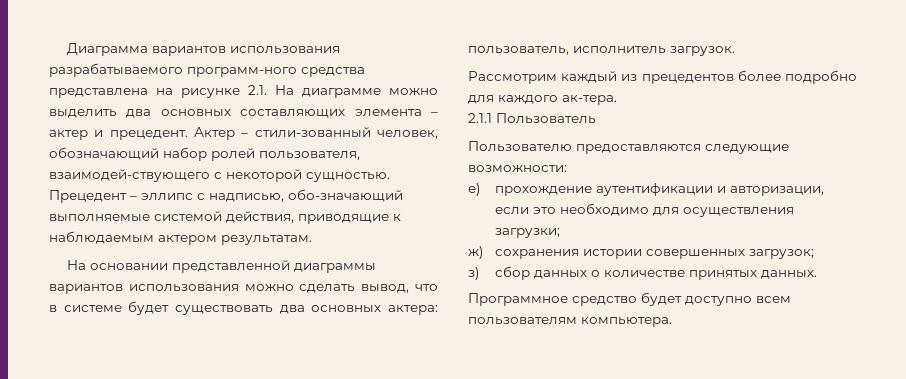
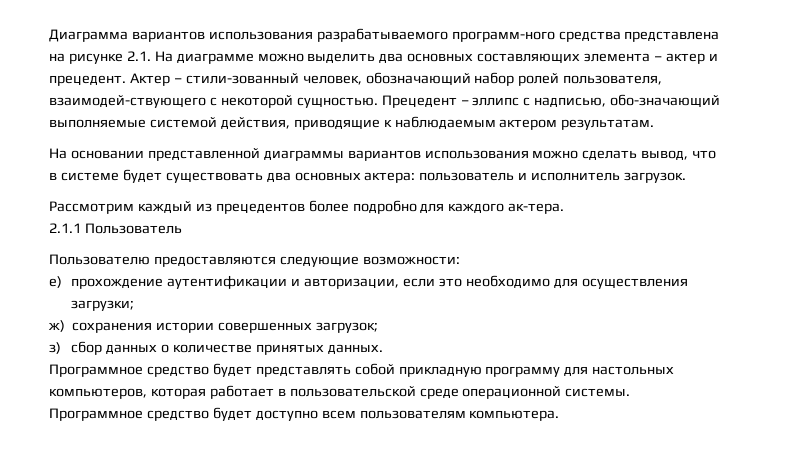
- На основании представленной диаграммы вариантов использования можно сделать вывод, что в системе будет существовать два основных актера: пользователь, исполнитель загрузок.
+ На основании представленной диаграммы вариантов использования можно сделать вывод, что в системе будет существовать два основных актера: пользователь и исполнитель загрузок.
- Программное средство будет доступно всем пользователям компьютера.
+ Программное средство будет представлять собой прикладную программу для настольных компьютеров, которая работает в пользовательской среде операционной системы. Программное средство будет доступно всем пользователям компьютера.

